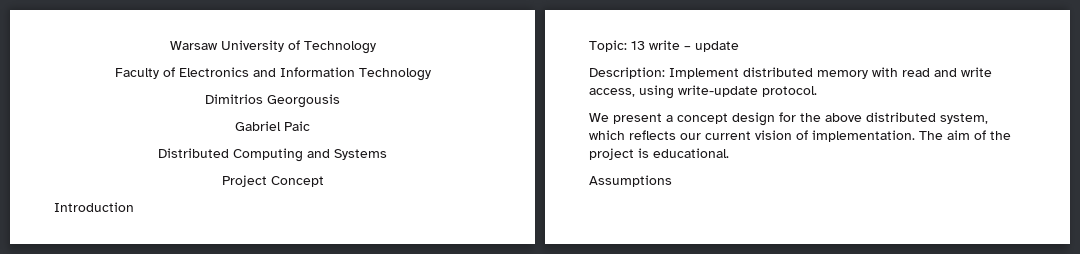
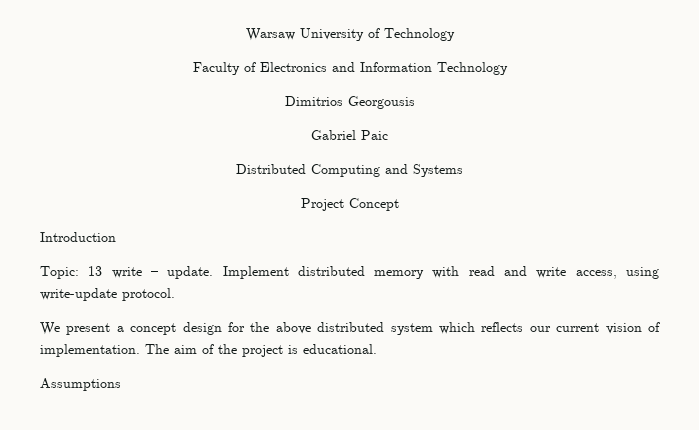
- Topic: 13 write – update
- Description: Implement distributed memory with read and write access, using write-update protocol.
+ Topic: 13 write – update. Implement distributed memory with read and write access, using write-update protocol.
- We present a concept design for the above distributed system, which reflects our current vision of implementation.
+ We present a concept design for the above distributed system which reflects our current vision of implementation.

